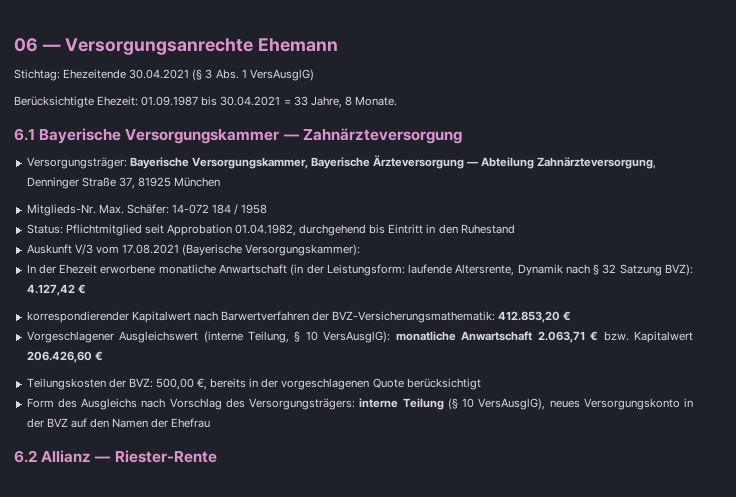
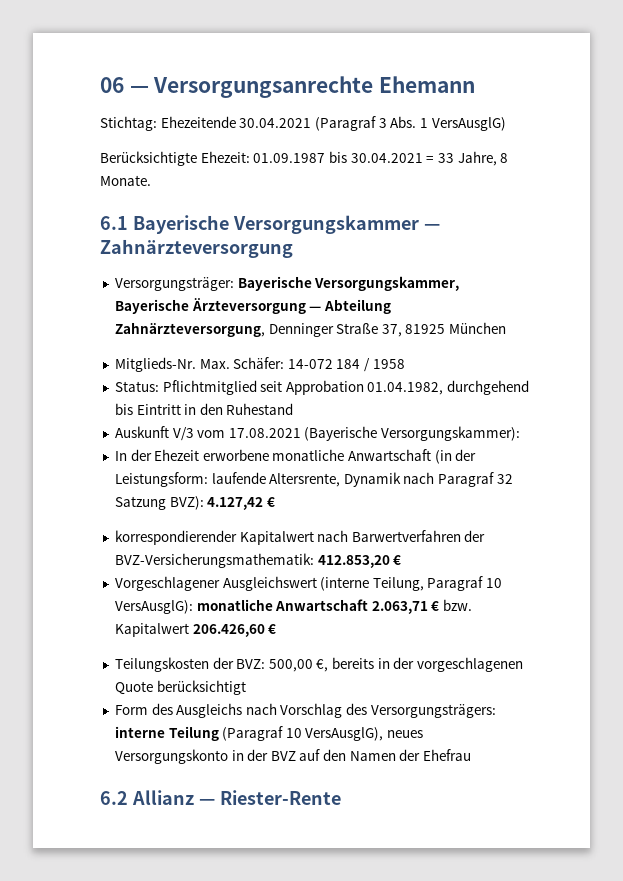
- Stichtag: Ehezeitende 30.04.2021 (§ 3 Abs. 1 VersAusglG)
+ Stichtag: Ehezeitende 30.04.2021 (Paragraf 3 Abs. 1 VersAusglG)
- In der Ehezeit erworbene monatliche Anwartschaft (in der Leistungsform: laufende Altersrente, Dynamik nach § 32 Satzung BVZ): 4.127,42 €
+ In der Ehezeit erworbene monatliche Anwartschaft (in der Leistungsform: laufende Altersrente, Dynamik nach Paragraf 32 Satzung BVZ): 4.127,42 €
- Vorgeschlagener Ausgleichswert (interne Teilung, § 10 VersAusglG): monatliche Anwartschaft 2.063,71 € bzw. Kapitalwert 206.426,60 €
+ Vorgeschlagener Ausgleichswert (interne Teilung, Paragraf 10 VersAusglG): monatliche Anwartschaft 2.063,71 € bzw. Kapitalwert 206.426,60 €
- Form des Ausgleichs nach Vorschlag des Versorgungsträgers: interne Teilung (§ 10 VersAusglG), neues Versorgungskonto in der BVZ auf den Namen der Ehefrau
+ Form des Ausgleichs nach Vorschlag des Versorgungsträgers: interne Teilung (Paragraf 10 VersAusglG), neues Versorgungskonto in der BVZ auf den Namen der Ehefrau

